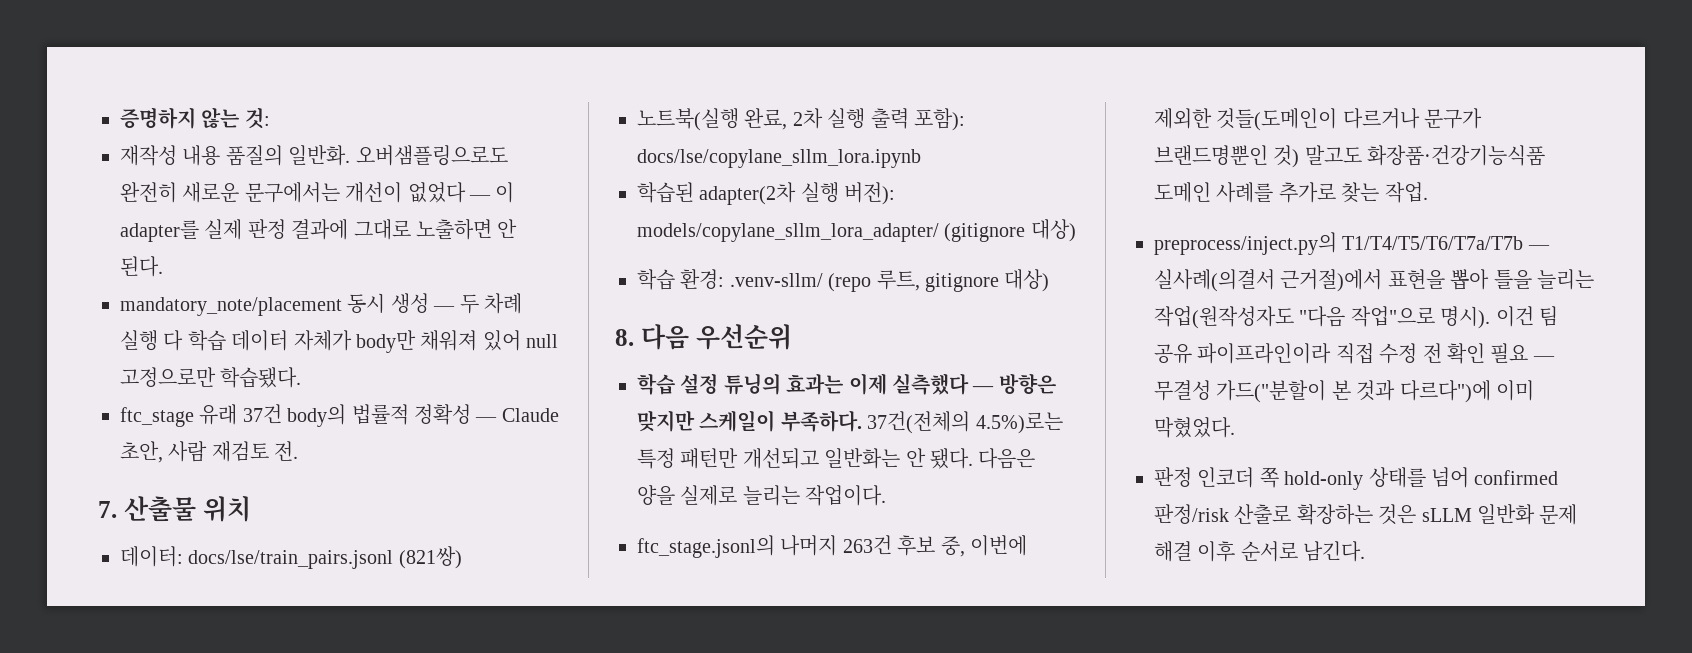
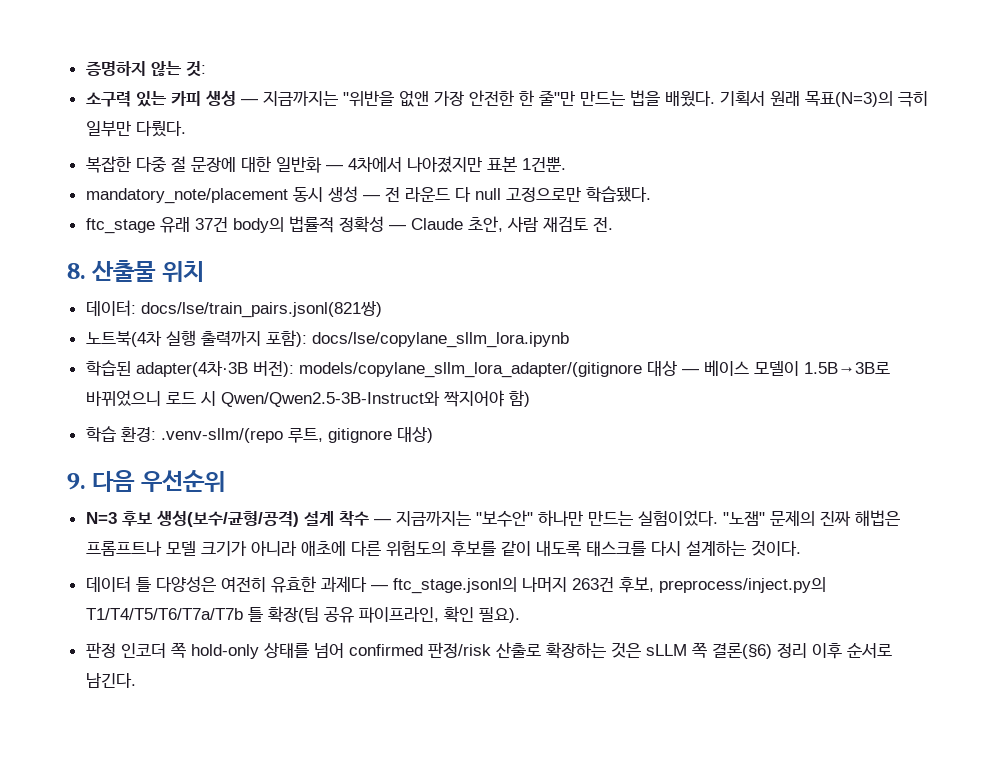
- 재작성 내용 품질의 일반화. 오버샘플링으로도 완전히 새로운 문구에서는 개선이 없었다 — 이 adapter를 실제 판정 결과에 그대로 노출하면 안 된다.
- mandatory_note/placement 동시 생성 — 두 차례 실행 다 학습 데이터 자체가 body만 채워져 있어 null 고정으로만 학습됐다.
+ 소구력 있는 카피 생성 — 지금까지는 "위반을 없앤 가장 안전한 한 줄"만 만드는 법을 배웠다. 기획서 원래 목표(N=3)의 극히 일부만 다뤘다.
+ 복잡한 다중 절 문장에 대한 일반화 — 4차에서 나아졌지만 표본 1건뿐.
+ mandatory_note/placement 동시 생성 — 전 라운드 다 null 고정으로만 학습됐다.
- 7. 산출물 위치
+ 8. 산출물 위치
- 데이터: docs/lse/train_pairs.jsonl (821쌍)
- 노트북(실행 완료, 2차 실행 출력 포함): docs/lse/copylane_sllm_lora.ipynb
- 학습된 adapter(2차 실행 버전): models/copylane_sllm_lora_adapter/ (gitignore 대상)
+ 데이터: docs/lse/train_pairs.jsonl(821쌍)
+ 노트북(4차 실행 출력까지 포함): docs/lse/copylane_sllm_lora.ipynb
+ 학습된 adapter(4차·3B 버전): models/copylane_sllm_lora_adapter/(gitignore 대상 — 베이스 모델이 1.5B→3B로 바뀌었으니 로드 시 Qwen/Qwen2.5-3B-Instruct와 짝지어야 함)
- 학습 환경: .venv-sllm/ (repo 루트, gitignore 대상)
+ 학습 환경: .venv-sllm/(repo 루트, gitignore 대상)
- 8. 다음 우선순위
+ 9. 다음 우선순위
- 학습 설정 튜닝의 효과는 이제 실측했다 — 방향은 맞지만 스케일이 부족하다. 37건(전체의 4.5%)로는 특정 패턴만 개선되고 일반화는 안 됐다. 다음은 양을 실제로 늘리는 작업이다.
- ftc_stage.jsonl의 나머지 263건 후보 중, 이번에 제외한 것들(도메인이 다르거나 문구가 브랜드명뿐인 것) 말고도 화장품·건강기능식품 도메인 사례를 추가로 찾는 작업.
- preprocess/inject.py의 T1/T4/T5/T6/T7a/T7b — 실사례(의결서 근거절)에서 표현을 뽑아 틀을 늘리는 작업(원작성자도 "다음 작업"으로 명시). 이건 팀 공유 파이프라인이라 직접 수정 전 확인 필요 — 무결성 가드("분할이 본 것과 다르다")에 이미 막혔었다.
+ N=3 후보 생성(보수/균형/공격) 설계 착수 — 지금까지는 "보수안" 하나만 만드는 실험이었다. "노잼" 문제의 진짜 해법은 프롬프트나 모델 크기가 아니라 애초에 다른 위험도의 후보를 같이 내도록 태스크를 다시 설계하는 것이다.
+ 데이터 틀 다양성은 여전히 유효한 과제다 — ftc_stage.jsonl의 나머지 263건 후보, preprocess/inject.py의 T1/T4/T5/T6/T7a/T7b 틀 확장(팀 공유 파이프라인, 확인 필요).
- 판정 인코더 쪽 hold-only 상태를 넘어 confirmed 판정/risk 산출로 확장하는 것은 sLLM 일반화 문제 해결 이후 순서로 남긴다.
+ 판정 인코더 쪽 hold-only 상태를 넘어 confirmed 판정/risk 산출로 확장하는 것은 sLLM 쪽 결론(§6) 정리 이후 순서로 남긴다.

